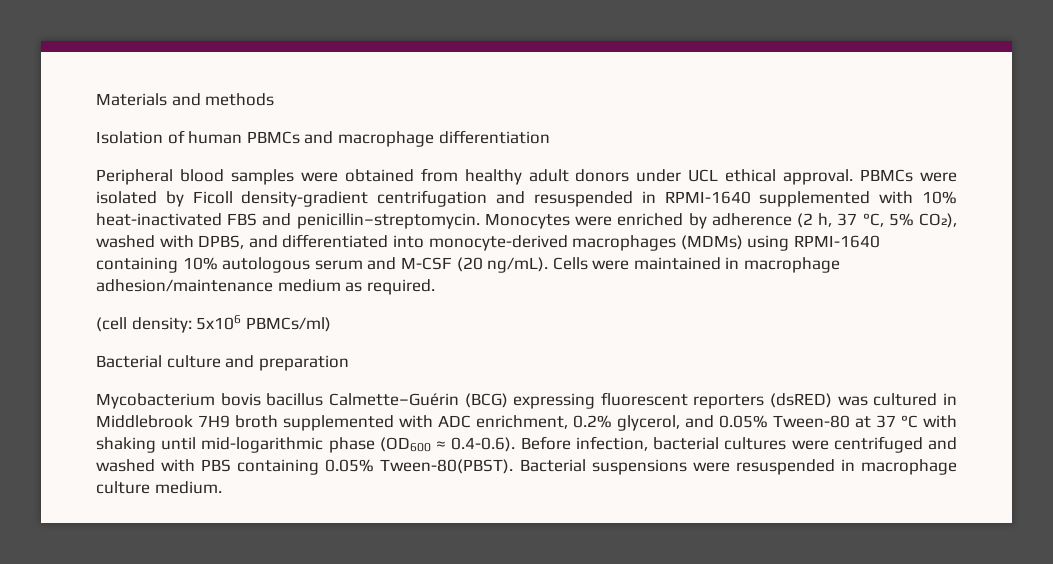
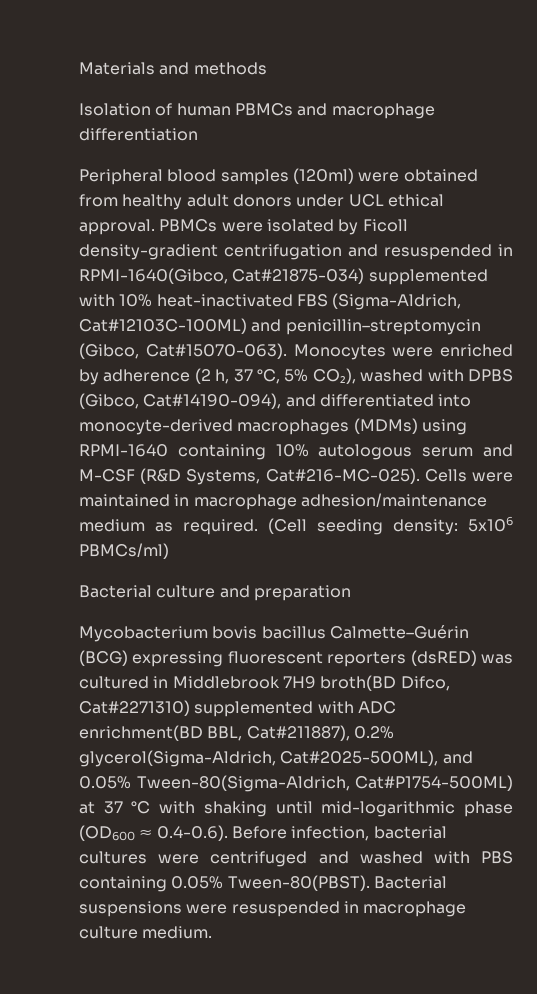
- Peripheral blood samples were obtained from healthy adult donors under UCL ethical approval.
+ Peripheral blood samples (120ml) were obtained from healthy adult donors under UCL ethical approval.
- PBMCs were isolated by Ficoll density-gradient centrifugation and resuspended in RPMI-1640 supplemented with 10% heat-inactivated FBS and penicillin–streptomycin.
+ PBMCs were isolated by Ficoll density-gradient centrifugation and resuspended in RPMI-1640(Gibco, Cat#21875-034) supplemented with 10% heat-inactivated FBS (Sigma-Aldrich, Cat#12103C-100ML) and penicillin–streptomycin (Gibco, Cat#15070-063).
- Monocytes were enriched by adherence (2 h, 37 °C, 5% CO₂), washed with DPBS, and differentiated into monocyte-derived macrophages (MDMs) using RPMI-1640 containing 10% autologous serum and M-CSF (20 ng/mL).
+ Monocytes were enriched by adherence (2 h, 37 °C, 5% CO₂), washed with DPBS (Gibco, Cat#14190-094), and differentiated into monocyte-derived macrophages (MDMs) using RPMI-1640 containing 10% autologous serum and M-CSF (R&D Systems, Cat#216-MC-025).
- Cells were maintained in macrophage adhesion/maintenance medium as required.
- (cell density: 5x106 PBMCs/ml)
+ Cells were maintained in macrophage adhesion/maintenance medium as required. (Cell seeding density: 5x106 PBMCs/ml)
- Mycobacterium bovis bacillus Calmette–Guérin (BCG) expressing fluorescent reporters (dsRED) was cultured in Middlebrook 7H9 broth supplemented with ADC enrichment, 0.2% glycerol, and 0.05% Tween-80 at 37 °C with shaking until mid-logarithmic phase (OD600 ≈ 0.4-0.6). Before infection, bacterial cultures were centrifuged and washed with PBS containing 0.05% Tween-80(PBST).
+ Mycobacterium bovis bacillus Calmette–Guérin (BCG) expressing fluorescent reporters (dsRED) was cultured in Middlebrook 7H9 broth(BD Difco, Cat#2271310) supplemented with ADC enrichment(BD BBL, Cat#211887), 0.2% glycerol(Sigma-Aldrich, Cat#2025-500ML), and 0.05% Tween-80(Sigma-Aldrich, Cat#P1754-500ML) at 37 °C with shaking until mid-logarithmic phase (OD600 ≈ 0.4-0.6). Before infection, bacterial cultures were centrifuged and washed with PBS containing 0.05% Tween-80(PBST).

